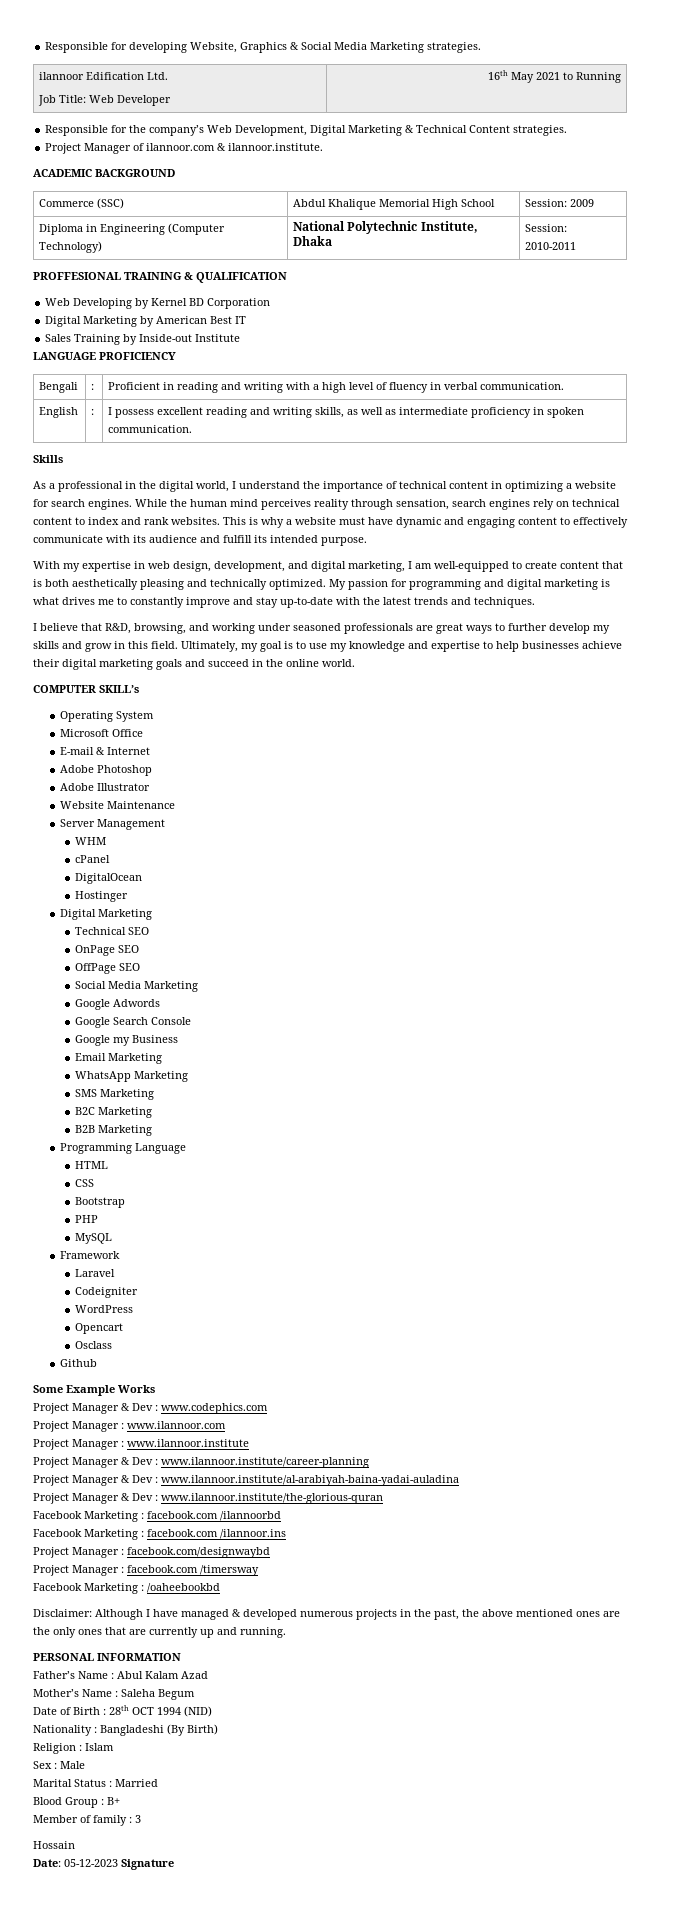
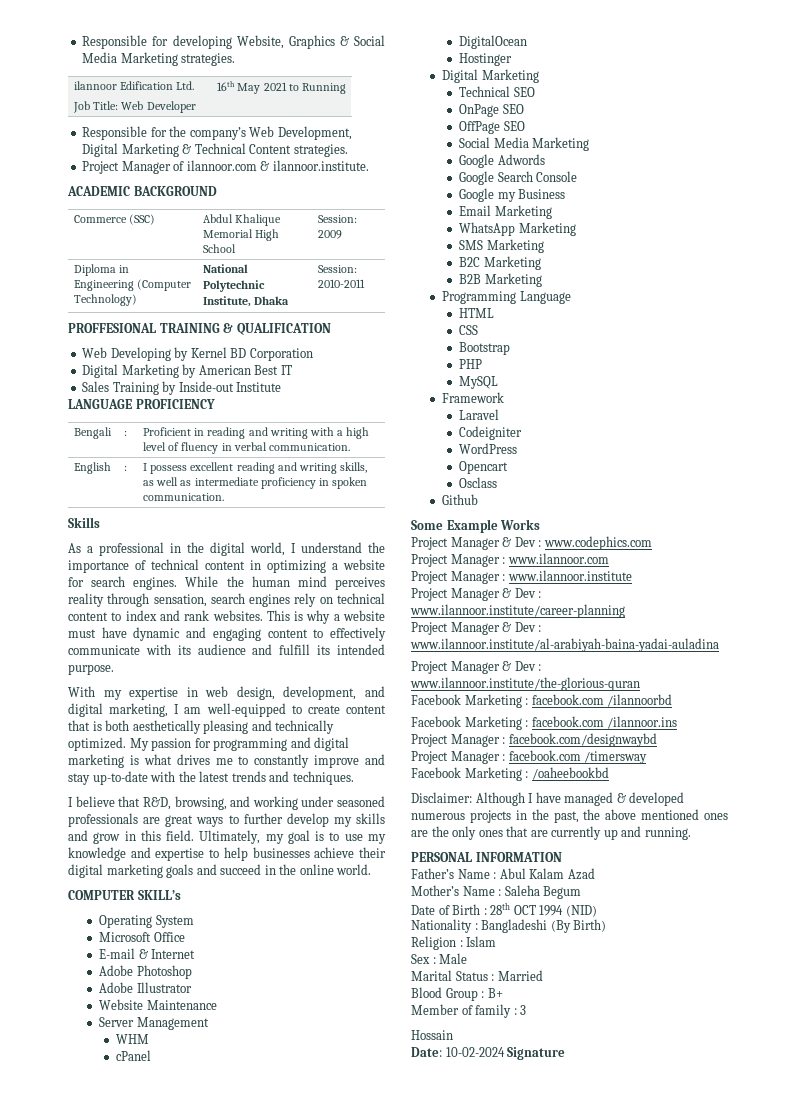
- Date: 05-12-2023 Signature
+ Date: 10-02-2024 Signature

